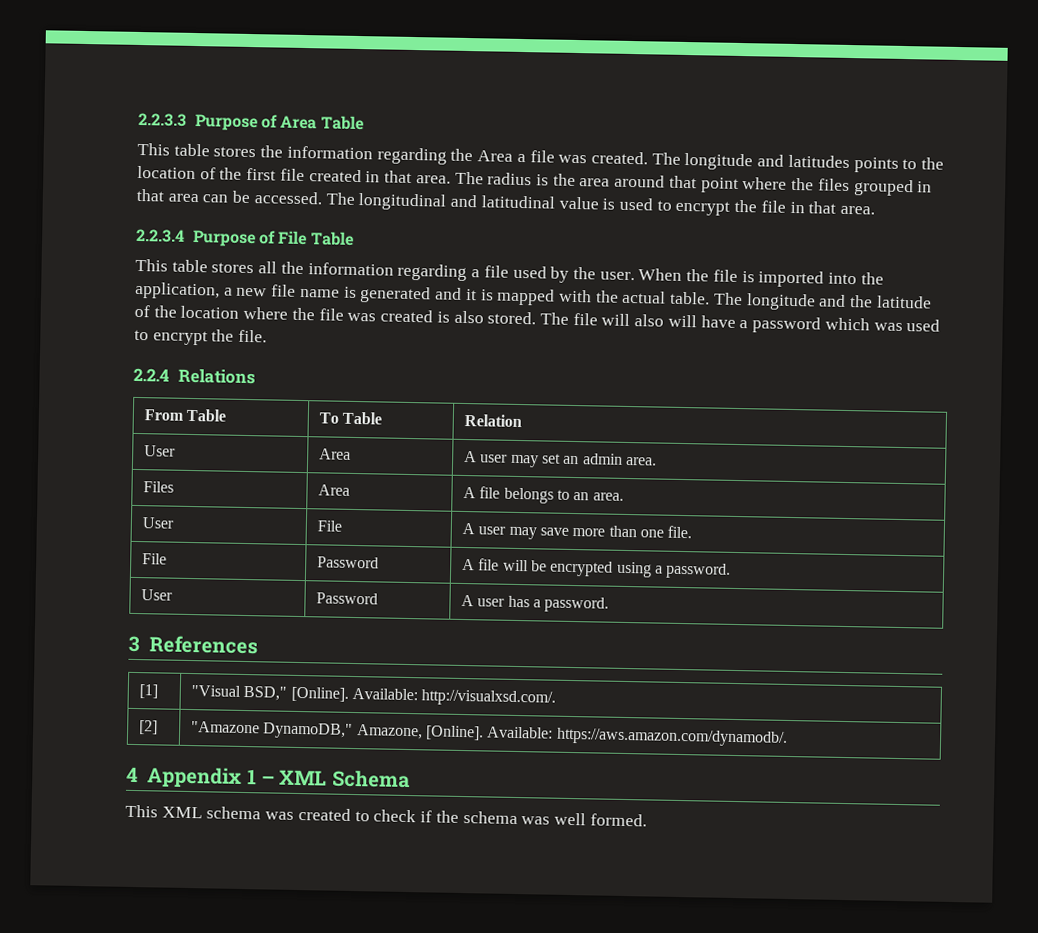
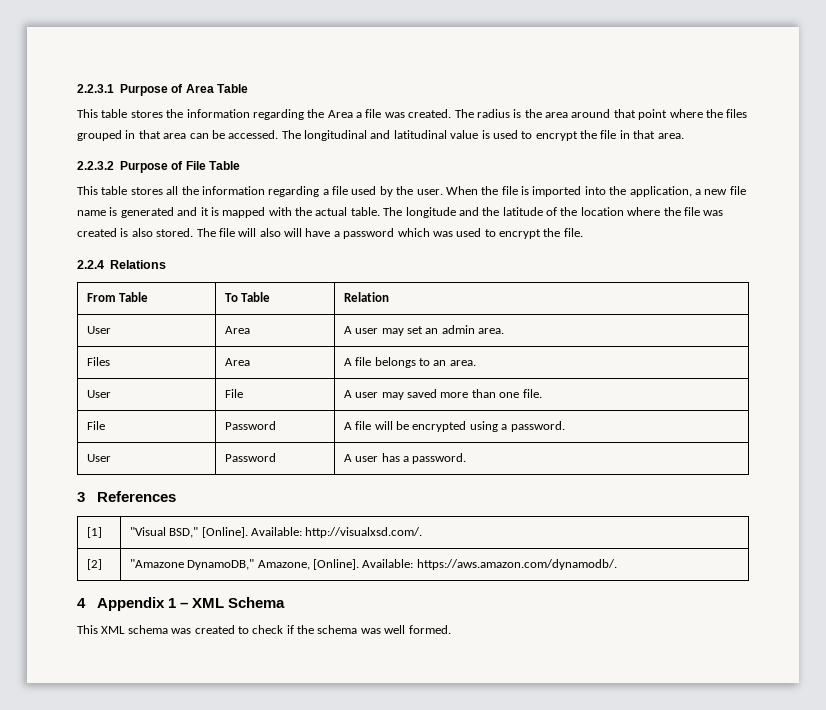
- 2.2.3.3 Purpose of Area Table
+ 2.2.3.1 Purpose of Area Table
- The longitude and latitudes points to the location of the first file created in that area. The radius is the area around that point where the files grouped in that area can be accessed.
+ The radius is the area around that point where the files grouped in that area can be accessed.
- 2.2.3.4 Purpose of File Table
+ 2.2.3.2 Purpose of File Table
- User | File | A user may save more than one file.
+ User | File | A user may saved more than one file.

